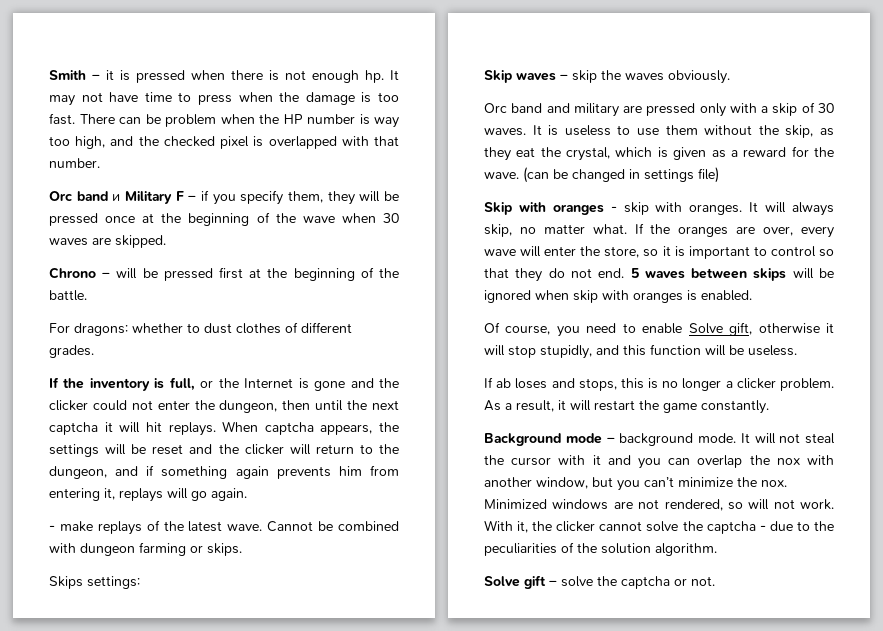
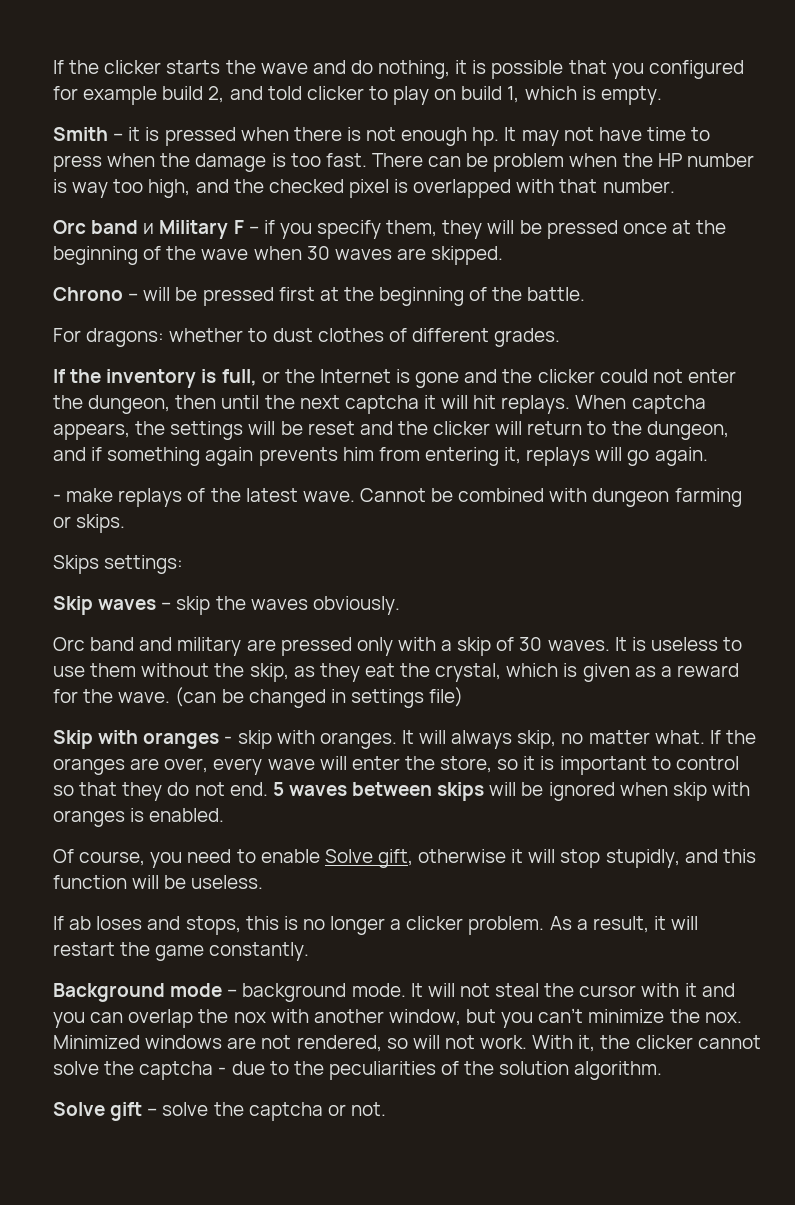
+ If the clicker starts the wave and do nothing, it is possible that you configured for example build 2, and told clicker to play on build 1, which is empty.

